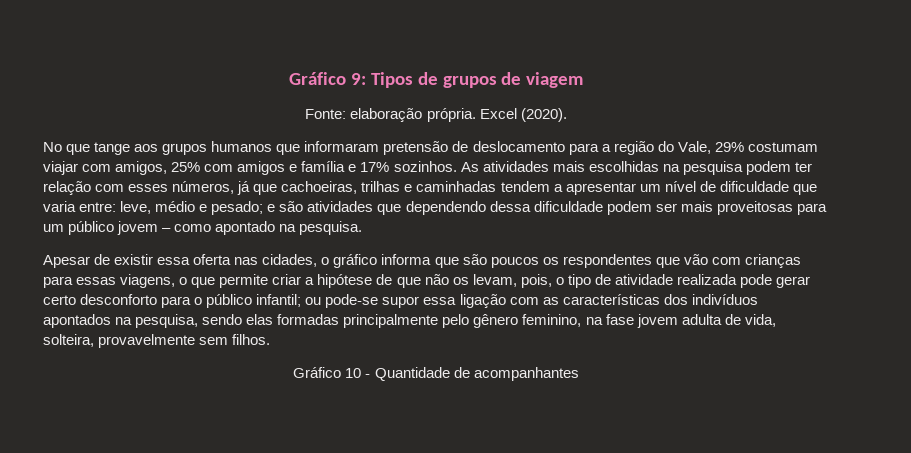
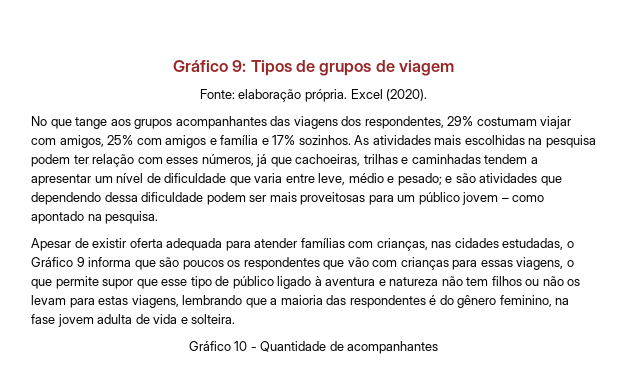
- No que tange aos grupos humanos que informaram pretensão de deslocamento para a região do Vale, 29% costumam viajar com amigos, 25% com amigos e família e 17% sozinhos.
+ No que tange aos grupos acompanhantes das viagens dos respondentes, 29% costumam viajar com amigos, 25% com amigos e família e 17% sozinhos.
- As atividades mais escolhidas na pesquisa podem ter relação com esses números, já que cachoeiras, trilhas e caminhadas tendem a apresentar um nível de dificuldade que varia entre: leve, médio e pesado; e são atividades que dependendo dessa dificuldade podem ser mais proveitosas para um público jovem – como apontado na pesquisa.
+ As atividades mais escolhidas na pesquisa podem ter relação com esses números, já que cachoeiras, trilhas e caminhadas tendem a apresentar um nível de dificuldade que varia entre leve, médio e pesado; e são atividades que dependendo dessa dificuldade podem ser mais proveitosas para um público jovem – como apontado na pesquisa.
- Apesar de existir essa oferta nas cidades, o gráfico informa que são poucos os respondentes que vão com crianças para essas viagens, o que permite criar a hipótese de que não os levam, pois, o tipo de atividade realizada pode gerar certo desconforto para o público infantil; ou pode-se supor essa ligação com as características dos indivíduos apontados na pesquisa, sendo elas formadas principalmente pelo gênero feminino, na fase jovem adulta de vida, solteira, provavelmente sem filhos.
+ Apesar de existir oferta adequada para atender famílias com crianças, nas cidades estudadas, o Gráfico 9 informa que são poucos os respondentes que vão com crianças para essas viagens, o que permite supor que esse tipo de público ligado à aventura e natureza não tem filhos ou não os levam para estas viagens, lembrando que a maioria das respondentes é do gênero feminino, na fase jovem adulta de vida e solteira.

